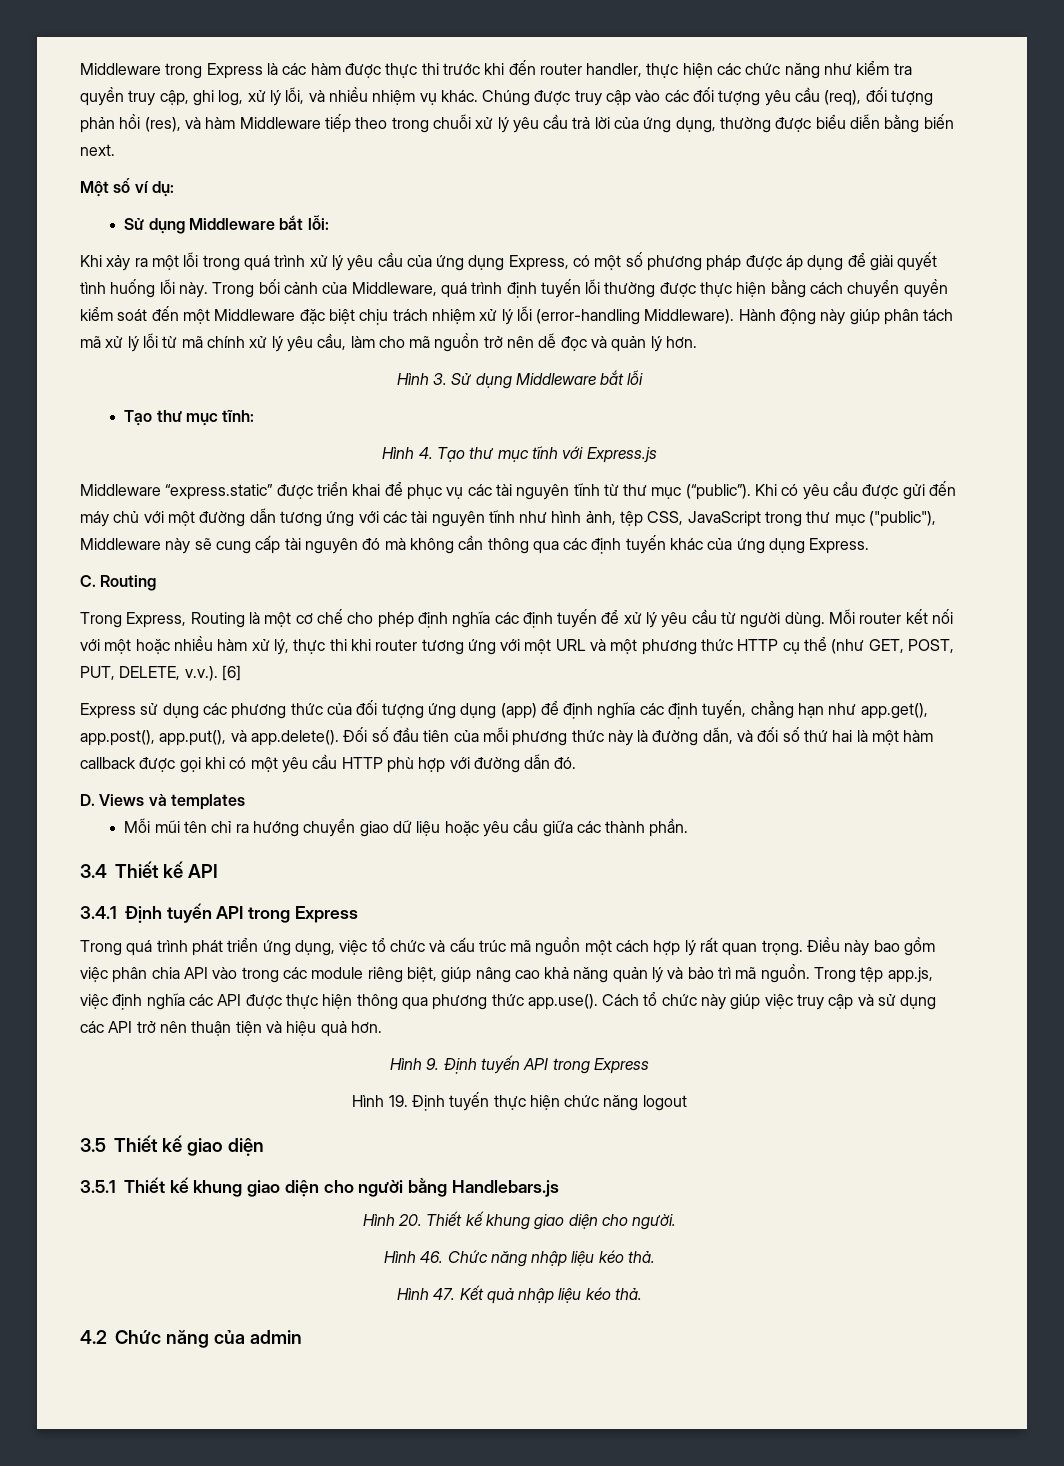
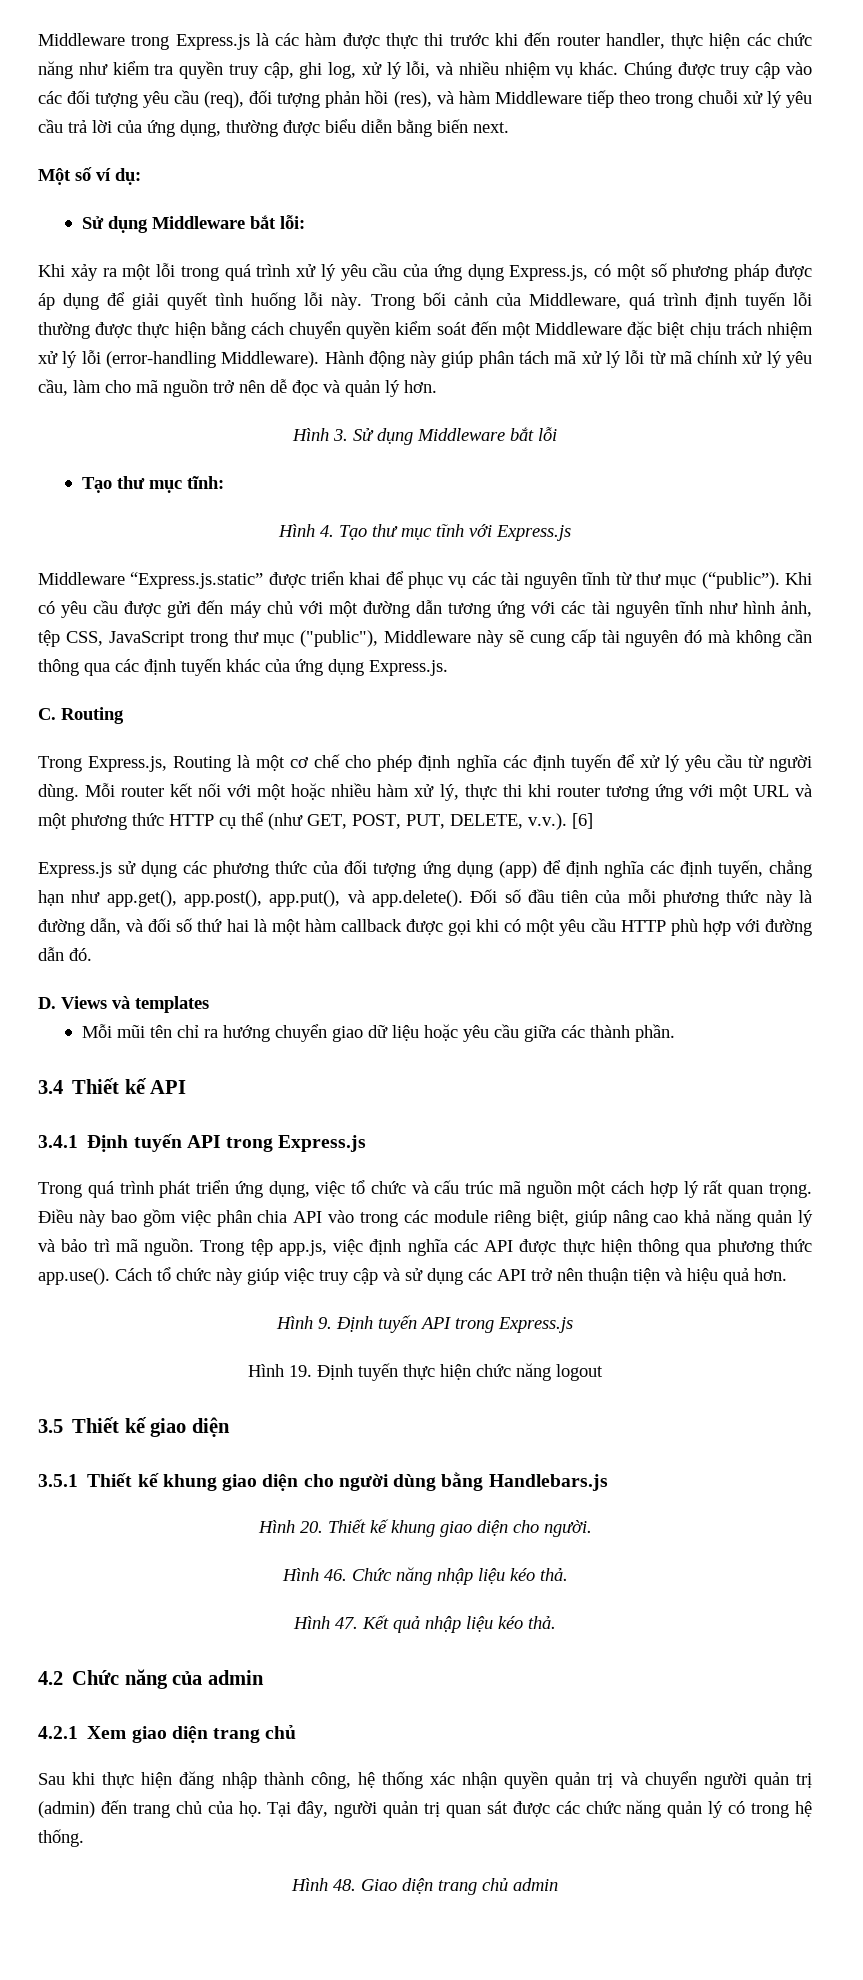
- Middleware trong Express là các hàm được thực thi trước khi đến router handler, thực hiện các chức năng như kiểm tra quyền truy cập, ghi log, xử lý lỗi, và nhiều nhiệm vụ khác.
+ Middleware trong Express.js là các hàm được thực thi trước khi đến router handler, thực hiện các chức năng như kiểm tra quyền truy cập, ghi log, xử lý lỗi, và nhiều nhiệm vụ khác.
- Khi xảy ra một lỗi trong quá trình xử lý yêu cầu của ứng dụng Express, có một số phương pháp được áp dụng để giải quyết tình huống lỗi này.
+ Khi xảy ra một lỗi trong quá trình xử lý yêu cầu của ứng dụng Express.js, có một số phương pháp được áp dụng để giải quyết tình huống lỗi này.
- Middleware “express.static” được triển khai để phục vụ các tài nguyên tĩnh từ thư mục (“public”).
+ Middleware “Express.js.static” được triển khai để phục vụ các tài nguyên tĩnh từ thư mục (“public”).
- Khi có yêu cầu được gửi đến máy chủ với một đường dẫn tương ứng với các tài nguyên tĩnh như hình ảnh, tệp CSS, JavaScript trong thư mục ("public"), Middleware này sẽ cung cấp tài nguyên đó mà không cần thông qua các định tuyến khác của ứng dụng Express.
+ Khi có yêu cầu được gửi đến máy chủ với một đường dẫn tương ứng với các tài nguyên tĩnh như hình ảnh, tệp CSS, JavaScript trong thư mục ("public"), Middleware này sẽ cung cấp tài nguyên đó mà không cần thông qua các định tuyến khác của ứng dụng Express.js.
- Trong Express, Routing là một cơ chế cho phép định nghĩa các định tuyến để xử lý yêu cầu từ người dùng.
+ Trong Express.js, Routing là một cơ chế cho phép định nghĩa các định tuyến để xử lý yêu cầu từ người dùng.
- Express sử dụng các phương thức của đối tượng ứng dụng (app) để định nghĩa các định tuyến, chẳng hạn như app.get(), app.post(), app.put(), và app.delete(). Đối số đầu tiên của mỗi phương thức này là đường dẫn, và đối số thứ hai là một hàm callback được gọi khi có một yêu cầu HTTP phù hợp với đường dẫn đó.
+ Express.js sử dụng các phương thức của đối tượng ứng dụng (app) để định nghĩa các định tuyến, chẳng hạn như app.get(), app.post(), app.put(), và app.delete(). Đối số đầu tiên của mỗi phương thức này là đường dẫn, và đối số thứ hai là một hàm callback được gọi khi có một yêu cầu HTTP phù hợp với đường dẫn đó.
- 3.4.1 Định tuyến API trong Express
+ 3.4.1 Định tuyến API trong Express.js
- Hình 9. Định tuyến API trong Express
+ Hình 9. Định tuyến API trong Express.js
- 3.5.1 Thiết kế khung giao diện cho người bằng Handlebars.js
+ 3.5.1 Thiết kế khung giao diện cho người dùng bằng Handlebars.js
+ 4.2.1 Xem giao diện trang chủ
+ Sau khi thực hiện đăng nhập thành công, hệ thống xác nhận quyền quản trị và chuyển người quản trị (admin) đến trang chủ của họ. Tại đây, người quản trị quan sát được các chức năng quản lý có trong hệ thống.
+ Hình 48. Giao diện trang chủ admin

